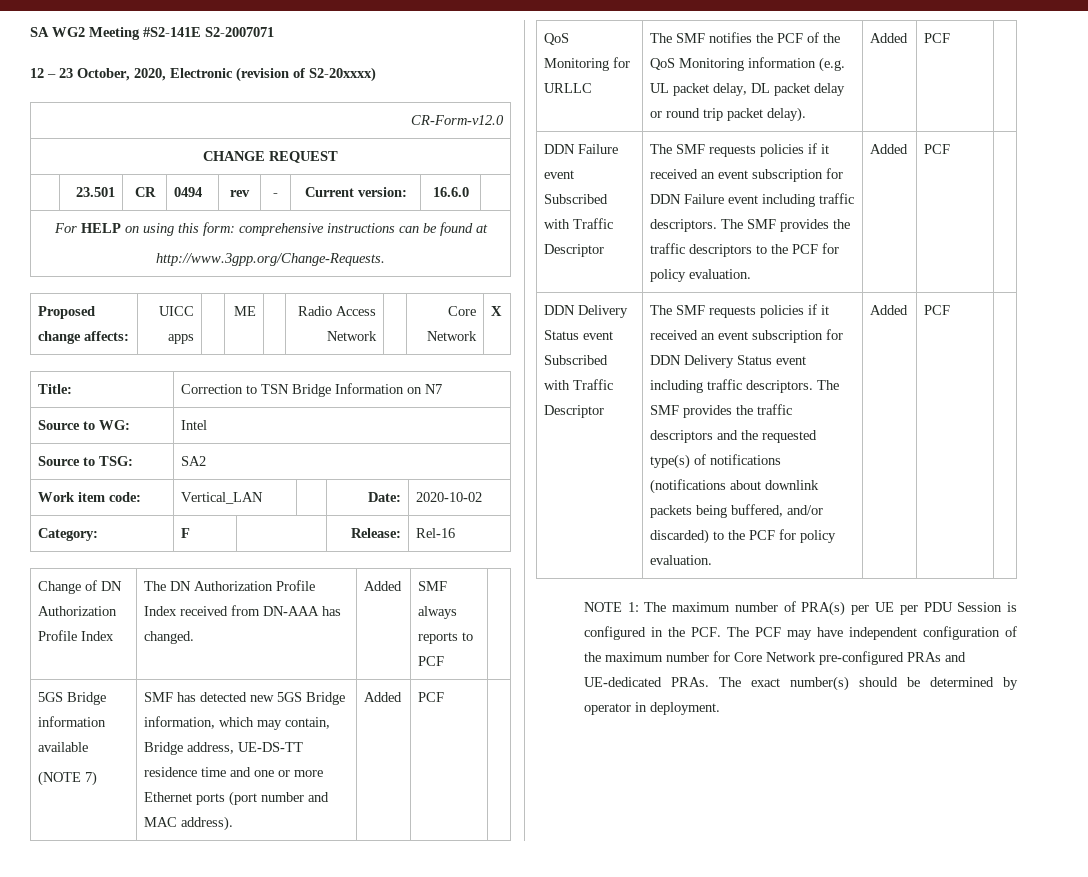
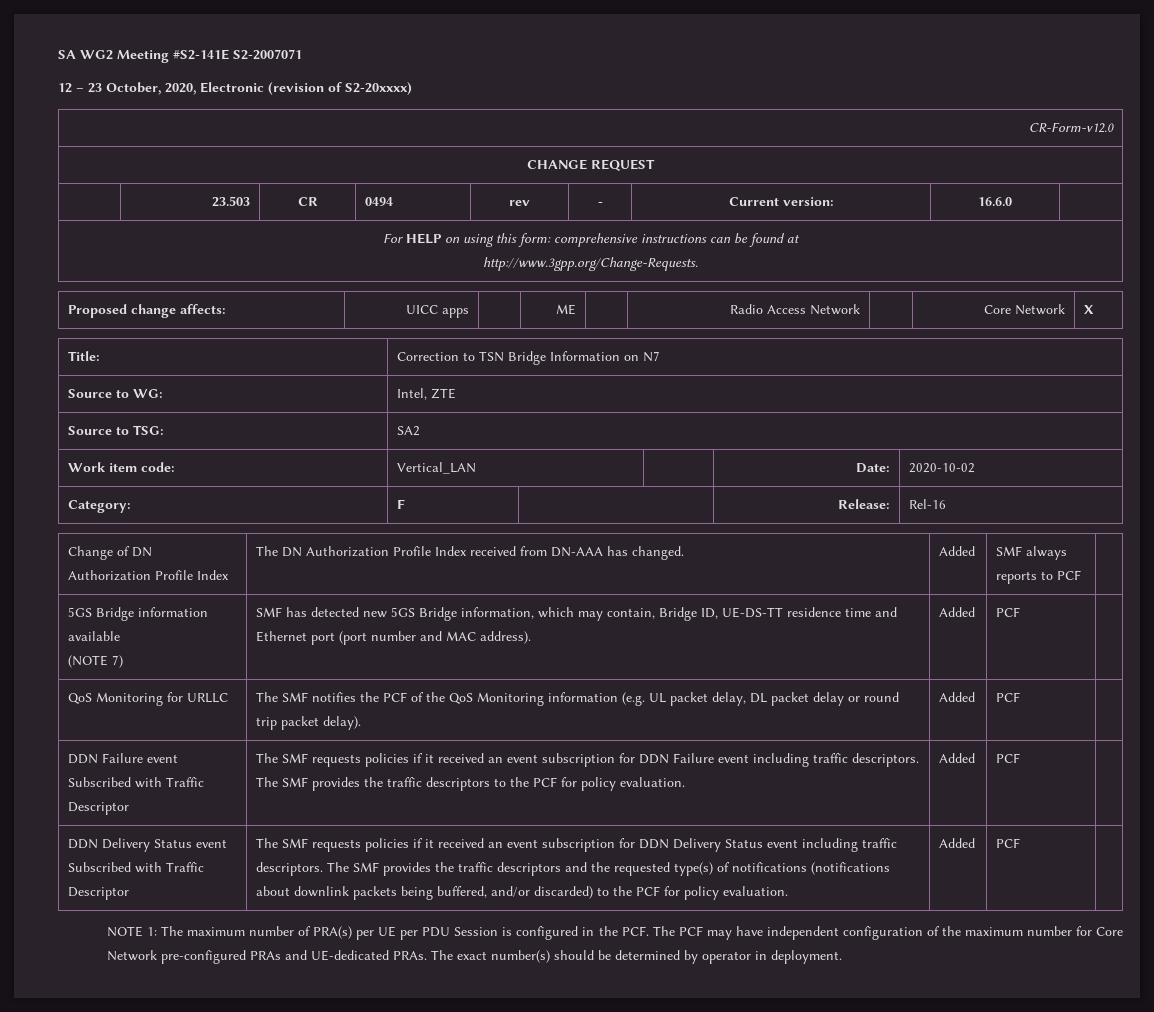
- | 23.501 | CR | 0494 | rev | - | Current version: | 16.6.0 |
+ | 23.503 | CR | 0494 | rev | - | Current version: | 16.6.0 |
- Source to WG: | Intel
+ Source to WG: | Intel, ZTE
  5GS Bridge information available
- (NOTE 7) | SMF has detected new 5GS Bridge information, which may contain, Bridge address, UE-DS-TT residence time and one or more Ethernet ports (port number and MAC address). | Added | PCF |
+ (NOTE 7) | SMF has detected new 5GS Bridge information, which may contain, Bridge ID, UE-DS-TT residence time and Ethernet port (port number and MAC address). | Added | PCF |

